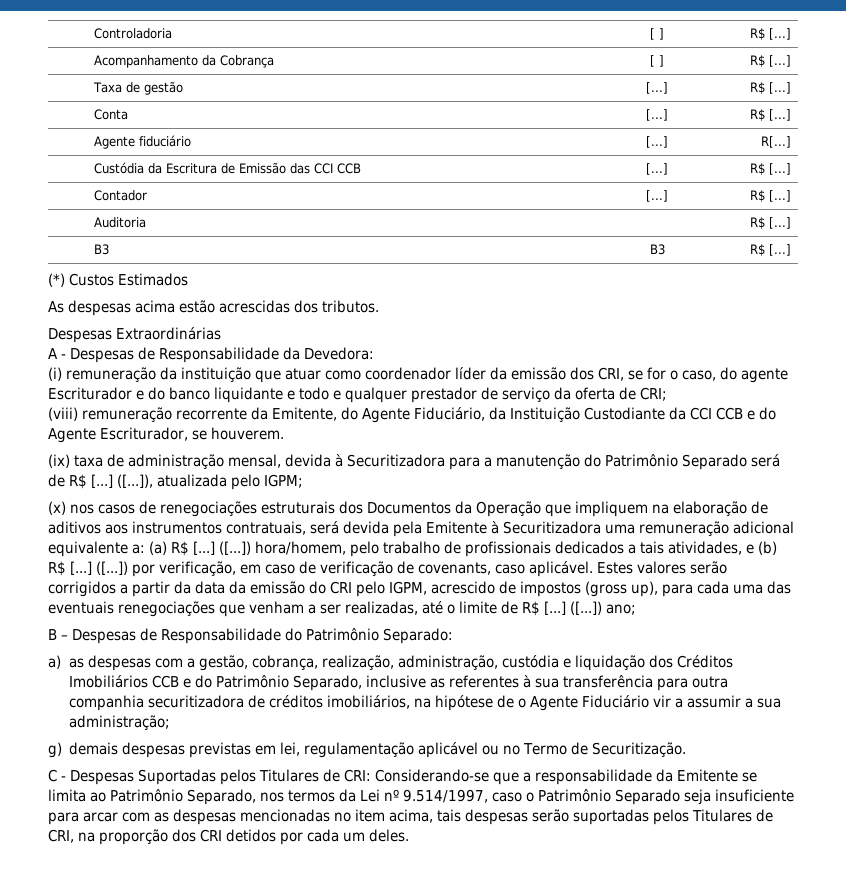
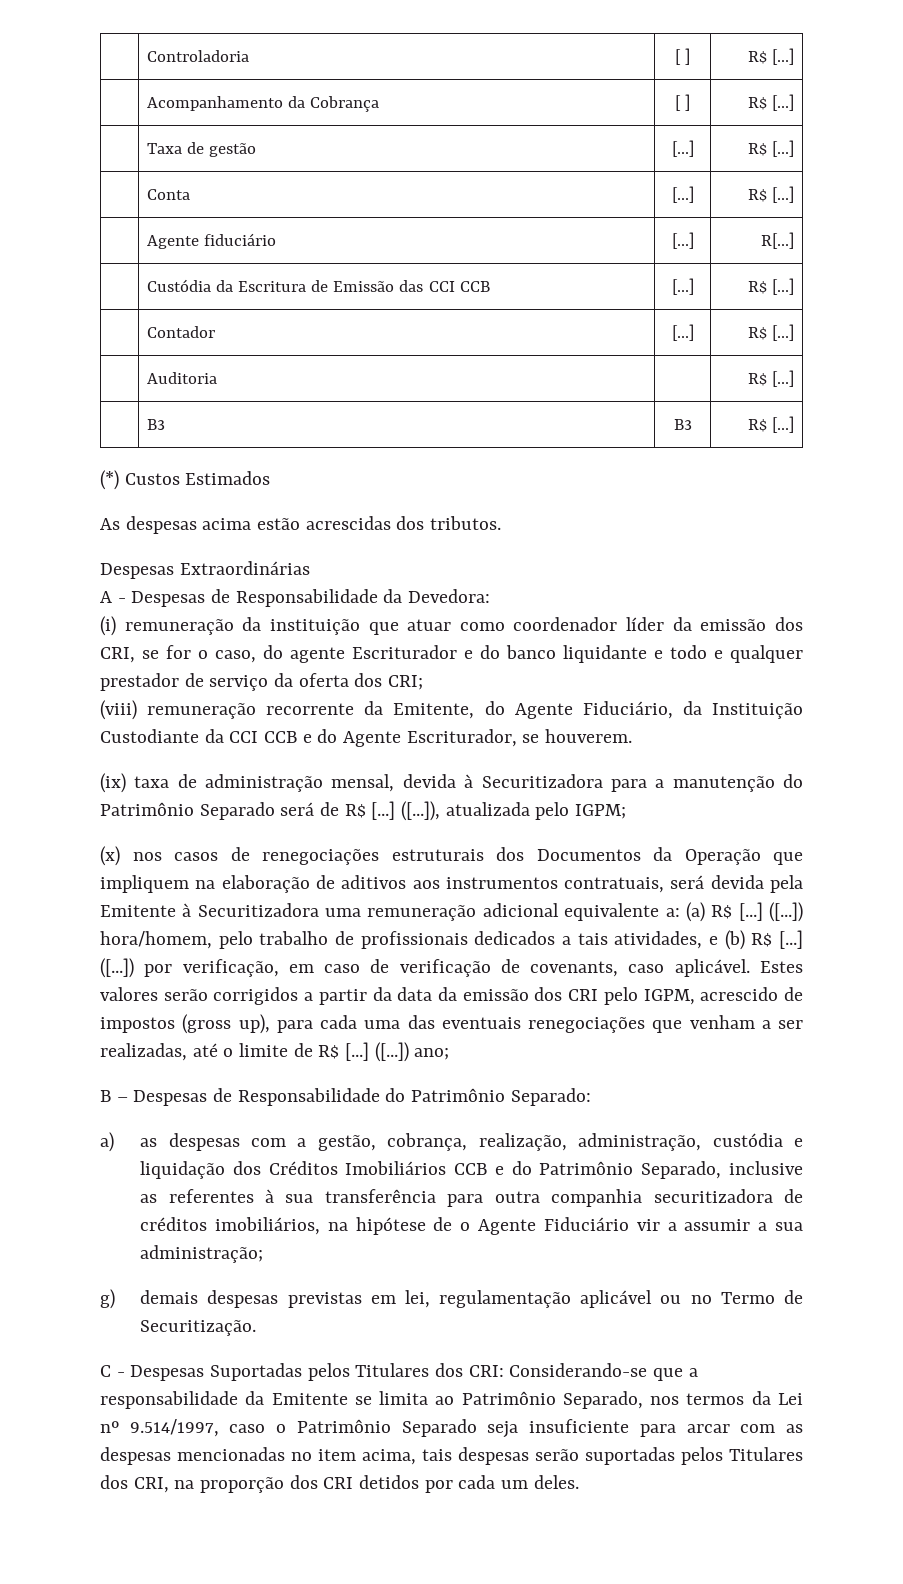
- (i) remuneração da instituição que atuar como coordenador líder da emissão dos CRI, se for o caso, do agente Escriturador e do banco liquidante e todo e qualquer prestador de serviço da oferta de CRI;
+ (i) remuneração da instituição que atuar como coordenador líder da emissão dos CRI, se for o caso, do agente Escriturador e do banco liquidante e todo e qualquer prestador de serviço da oferta dos CRI;
- Estes valores serão corrigidos a partir da data da emissão do CRI pelo IGPM, acrescido de impostos (gross up), para cada uma das eventuais renegociações que venham a ser realizadas, até o limite de R$ [...]
+ Estes valores serão corrigidos a partir da data da emissão dos CRI pelo IGPM, acrescido de impostos (gross up), para cada uma das eventuais renegociações que venham a ser realizadas, até o limite de R$ [...]
- C - Despesas Suportadas pelos Titulares de CRI: Considerando-se que a responsabilidade da Emitente se limita ao Patrimônio Separado, nos termos da Lei nº 9.514/1997, caso o Patrimônio Separado seja insuficiente para arcar com as despesas mencionadas no item acima, tais despesas serão suportadas pelos Titulares de CRI, na proporção dos CRI detidos por cada um deles.
+ C - Despesas Suportadas pelos Titulares dos CRI: Considerando-se que a responsabilidade da Emitente se limita ao Patrimônio Separado, nos termos da Lei nº 9.514/1997, caso o Patrimônio Separado seja insuficiente para arcar com as despesas mencionadas no item acima, tais despesas serão suportadas pelos Titulares dos CRI, na proporção dos CRI detidos por cada um deles.

